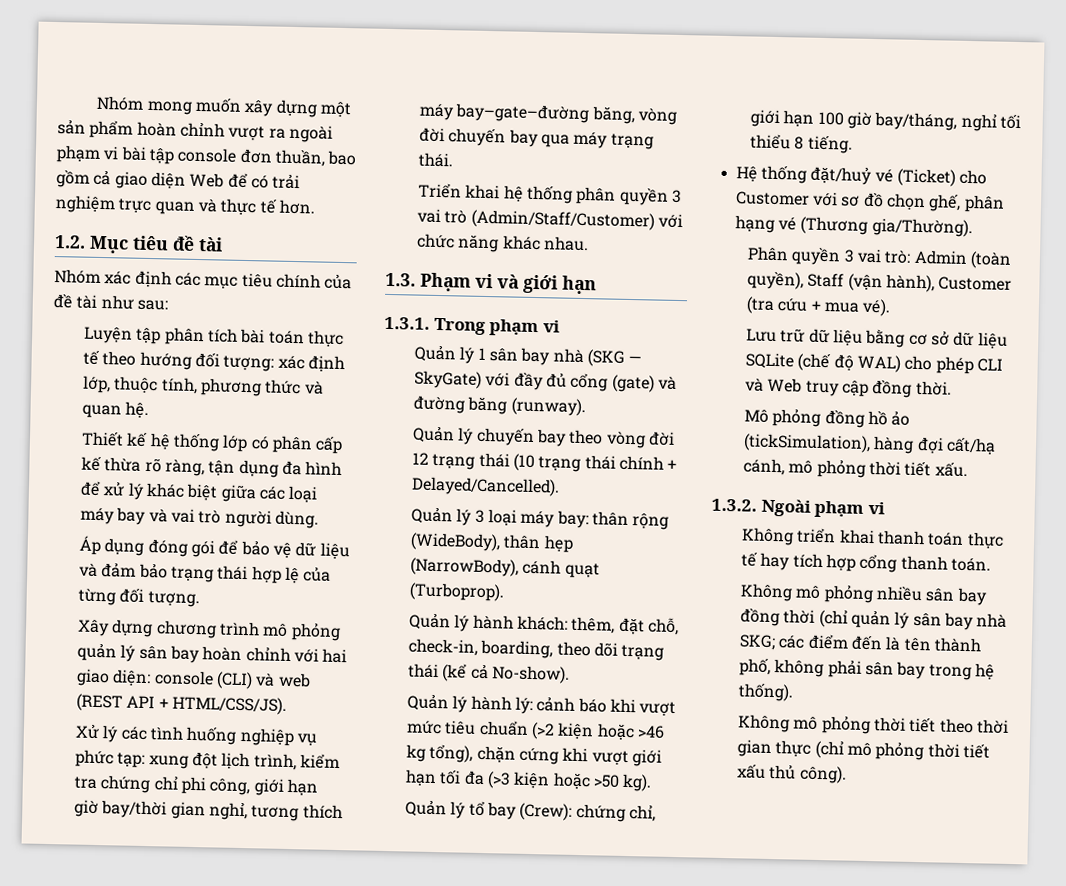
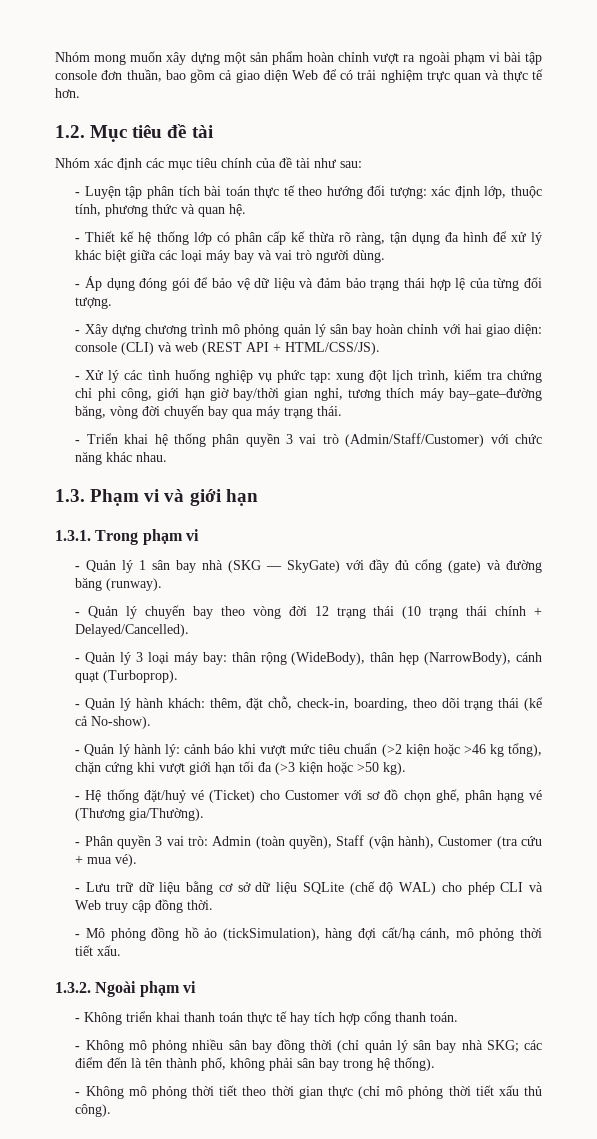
- Luyện tập phân tích bài toán thực tế theo hướng đối tượng: xác định lớp, thuộc tính, phương thức và quan hệ.
+ - Luyện tập phân tích bài toán thực tế theo hướng đối tượng: xác định lớp, thuộc tính, phương thức và quan hệ.
- Thiết kế hệ thống lớp có phân cấp kế thừa rõ ràng, tận dụng đa hình để xử lý khác biệt giữa các loại máy bay và vai trò người dùng.
+ - Thiết kế hệ thống lớp có phân cấp kế thừa rõ ràng, tận dụng đa hình để xử lý khác biệt giữa các loại máy bay và vai trò người dùng.
- Áp dụng đóng gói để bảo vệ dữ liệu và đảm bảo trạng thái hợp lệ của từng đối tượng.
+ - Áp dụng đóng gói để bảo vệ dữ liệu và đảm bảo trạng thái hợp lệ của từng đối tượng.
- Xây dựng chương trình mô phỏng quản lý sân bay hoàn chỉnh với hai giao diện: console (CLI) và web (REST API + HTML/CSS/JS).
+ - Xây dựng chương trình mô phỏng quản lý sân bay hoàn chỉnh với hai giao diện: console (CLI) và web (REST API + HTML/CSS/JS).
- Xử lý các tình huống nghiệp vụ phức tạp: xung đột lịch trình, kiểm tra chứng chỉ phi công, giới hạn giờ bay/thời gian nghỉ, tương thích máy bay–gate–đường băng, vòng đời chuyến bay qua máy trạng thái.
+ - Xử lý các tình huống nghiệp vụ phức tạp: xung đột lịch trình, kiểm tra chứng chỉ phi công, giới hạn giờ bay/thời gian nghỉ, tương thích máy bay–gate–đường băng, vòng đời chuyến bay qua máy trạng thái.
- Triển khai hệ thống phân quyền 3 vai trò (Admin/Staff/Customer) với chức năng khác nhau.
+ - Triển khai hệ thống phân quyền 3 vai trò (Admin/Staff/Customer) với chức năng khác nhau.
- Quản lý 1 sân bay nhà (SKG — SkyGate) với đầy đủ cổng (gate) và đường băng (runway).
+ - Quản lý 1 sân bay nhà (SKG — SkyGate) với đầy đủ cổng (gate) và đường băng (runway).
- Quản lý chuyến bay theo vòng đời 12 trạng thái (10 trạng thái chính + Delayed/Cancelled).
+ - Quản lý chuyến bay theo vòng đời 12 trạng thái (10 trạng thái chính + Delayed/Cancelled).
- Quản lý 3 loại máy bay: thân rộng (WideBody), thân hẹp (NarrowBody), cánh quạt (Turboprop).
+ - Quản lý 3 loại máy bay: thân rộng (WideBody), thân hẹp (NarrowBody), cánh quạt (Turboprop).
- Quản lý hành khách: thêm, đặt chỗ, check-in, boarding, theo dõi trạng thái (kể cả No-show).
+ - Quản lý hành khách: thêm, đặt chỗ, check-in, boarding, theo dõi trạng thái (kể cả No-show).
- Quản lý hành lý: cảnh báo khi vượt mức tiêu chuẩn (>2 kiện hoặc >46 kg tổng), chặn cứng khi vượt giới hạn tối đa (>3 kiện hoặc >50 kg).
+ - Quản lý hành lý: cảnh báo khi vượt mức tiêu chuẩn (>2 kiện hoặc >46 kg tổng), chặn cứng khi vượt giới hạn tối đa (>3 kiện hoặc >50 kg).
- Quản lý tổ bay (Crew): chứng chỉ, giới hạn 100 giờ bay/tháng, nghỉ tối thiểu 8 tiếng.
- Hệ thống đặt/huỷ vé (Ticket) cho Customer với sơ đồ chọn ghế, phân hạng vé (Thương gia/Thường).
+ - Hệ thống đặt/huỷ vé (Ticket) cho Customer với sơ đồ chọn ghế, phân hạng vé (Thương gia/Thường).
- Phân quyền 3 vai trò: Admin (toàn quyền), Staff (vận hành), Customer (tra cứu + mua vé).
+ - Phân quyền 3 vai trò: Admin (toàn quyền), Staff (vận hành), Customer (tra cứu + mua vé).
- Lưu trữ dữ liệu bằng cơ sở dữ liệu SQLite (chế độ WAL) cho phép CLI và Web truy cập đồng thời.
+ - Lưu trữ dữ liệu bằng cơ sở dữ liệu SQLite (chế độ WAL) cho phép CLI và Web truy cập đồng thời.
- Mô phỏng đồng hồ ảo (tickSimulation), hàng đợi cất/hạ cánh, mô phỏng thời tiết xấu.
+ - Mô phỏng đồng hồ ảo (tickSimulation), hàng đợi cất/hạ cánh, mô phỏng thời tiết xấu.
- Không triển khai thanh toán thực tế hay tích hợp cổng thanh toán.
+ - Không triển khai thanh toán thực tế hay tích hợp cổng thanh toán.
- Không mô phỏng nhiều sân bay đồng thời (chỉ quản lý sân bay nhà SKG; các điểm đến là tên thành phố, không phải sân bay trong hệ thống).
+ - Không mô phỏng nhiều sân bay đồng thời (chỉ quản lý sân bay nhà SKG; các điểm đến là tên thành phố, không phải sân bay trong hệ thống).
- Không mô phỏng thời tiết theo thời gian thực (chỉ mô phỏng thời tiết xấu thủ công).
+ - Không mô phỏng thời tiết theo thời gian thực (chỉ mô phỏng thời tiết xấu thủ công).

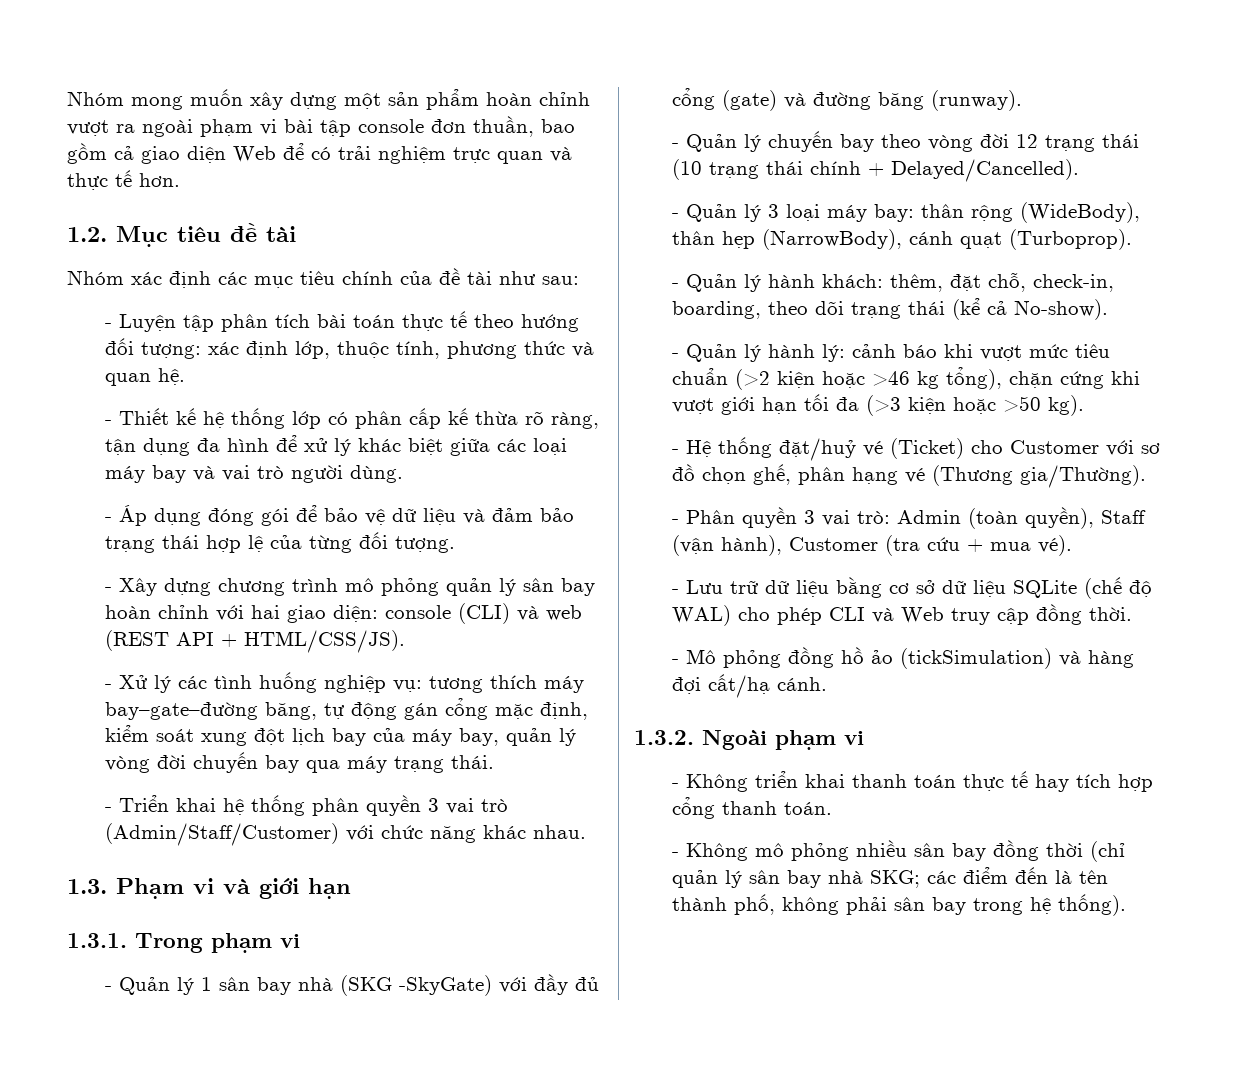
- - Xử lý các tình huống nghiệp vụ phức tạp: xung đột lịch trình, kiểm tra chứng chỉ phi công, giới hạn giờ bay/thời gian nghỉ, tương thích máy bay–gate–đường băng, vòng đời chuyến bay qua máy trạng thái.
+ - Xử lý các tình huống nghiệp vụ: tương thích máy bay–gate–đường băng, tự động gán cổng mặc định, kiểm soát xung đột lịch bay của máy bay, quản lý vòng đời chuyến bay qua máy trạng thái.
- - Quản lý 1 sân bay nhà (SKG — SkyGate) với đầy đủ cổng (gate) và đường băng (runway).
+ - Quản lý 1 sân bay nhà (SKG -SkyGate) với đầy đủ cổng (gate) và đường băng (runway).
- - Mô phỏng đồng hồ ảo (tickSimulation), hàng đợi cất/hạ cánh, mô phỏng thời tiết xấu.
+ - Mô phỏng đồng hồ ảo (tickSimulation) và hàng đợi cất/hạ cánh.
- - Không mô phỏng thời tiết theo thời gian thực (chỉ mô phỏng thời tiết xấu thủ công).

